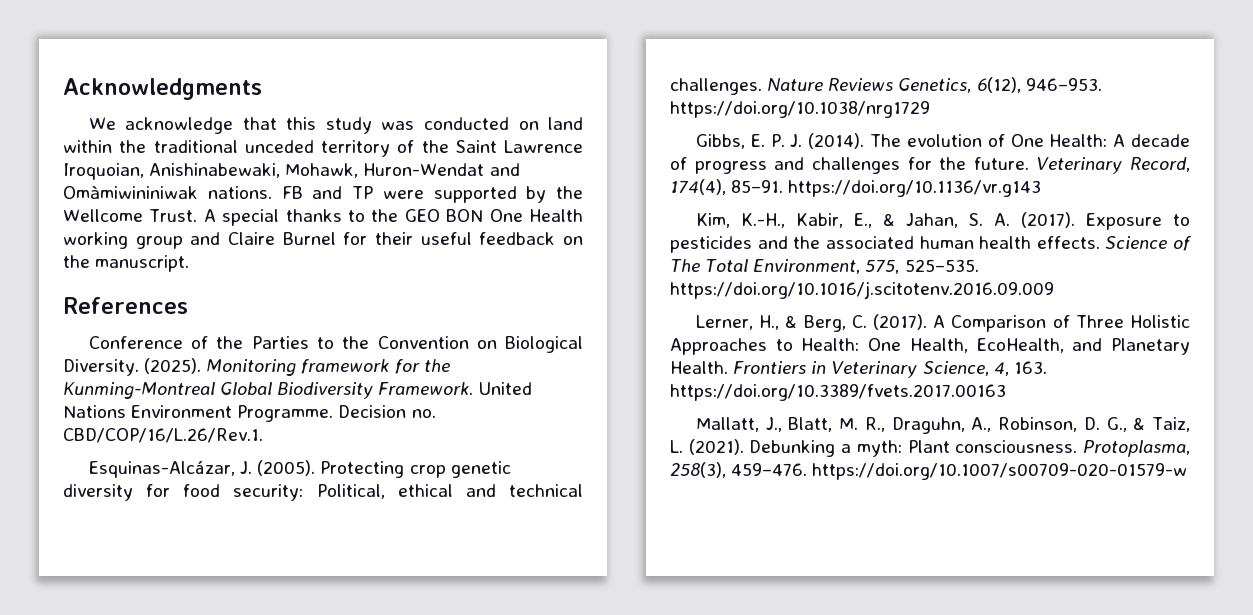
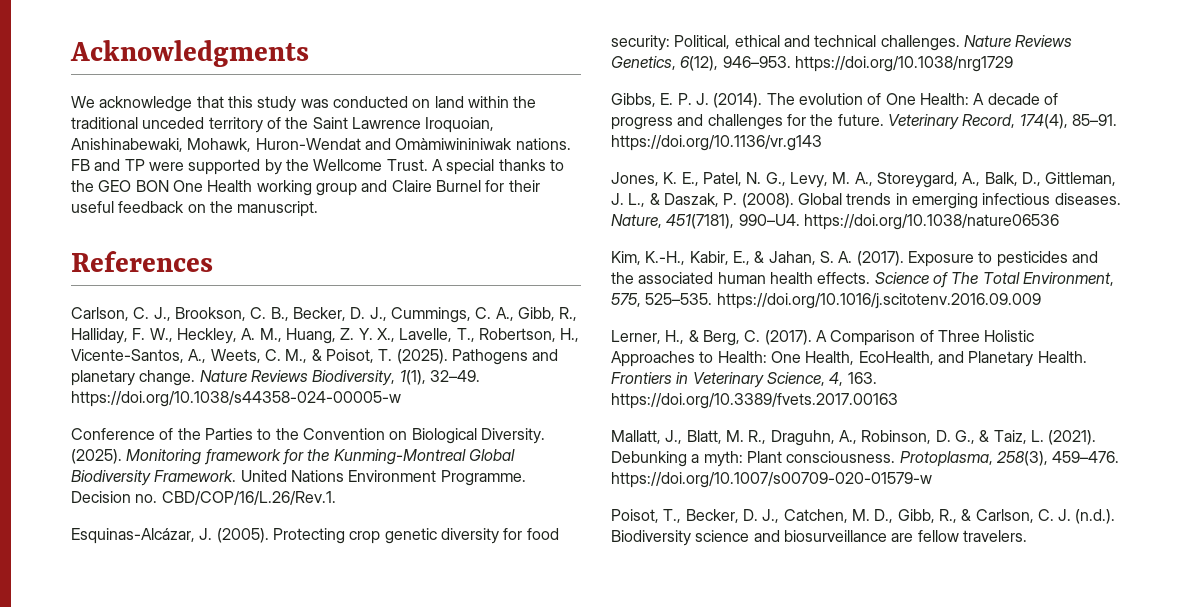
+ Carlson, C. J., Brookson, C. B., Becker, D. J., Cummings, C. A., Gibb, R., Halliday, F. W., Heckley, A. M., Huang, Z. Y. X., Lavelle, T., Robertson, H., Vicente-Santos, A., Weets, C. M., & Poisot, T. (2025). Pathogens and planetary change. Nature Reviews Biodiversity, 1(1), 32–49. https://doi.org/10.1038/s44358-024-00005-w
+ Jones, K. E., Patel, N. G., Levy, M. A., Storeygard, A., Balk, D., Gittleman, J. L., & Daszak, P. (2008). Global trends in emerging infectious diseases. Nature, 451(7181), 990–U4. https://doi.org/10.1038/nature06536
+ Poisot, T., Becker, D. J., Catchen, M. D., Gibb, R., & Carlson, C. J. (n.d.). Biodiversity science and biosurveillance are fellow travelers.

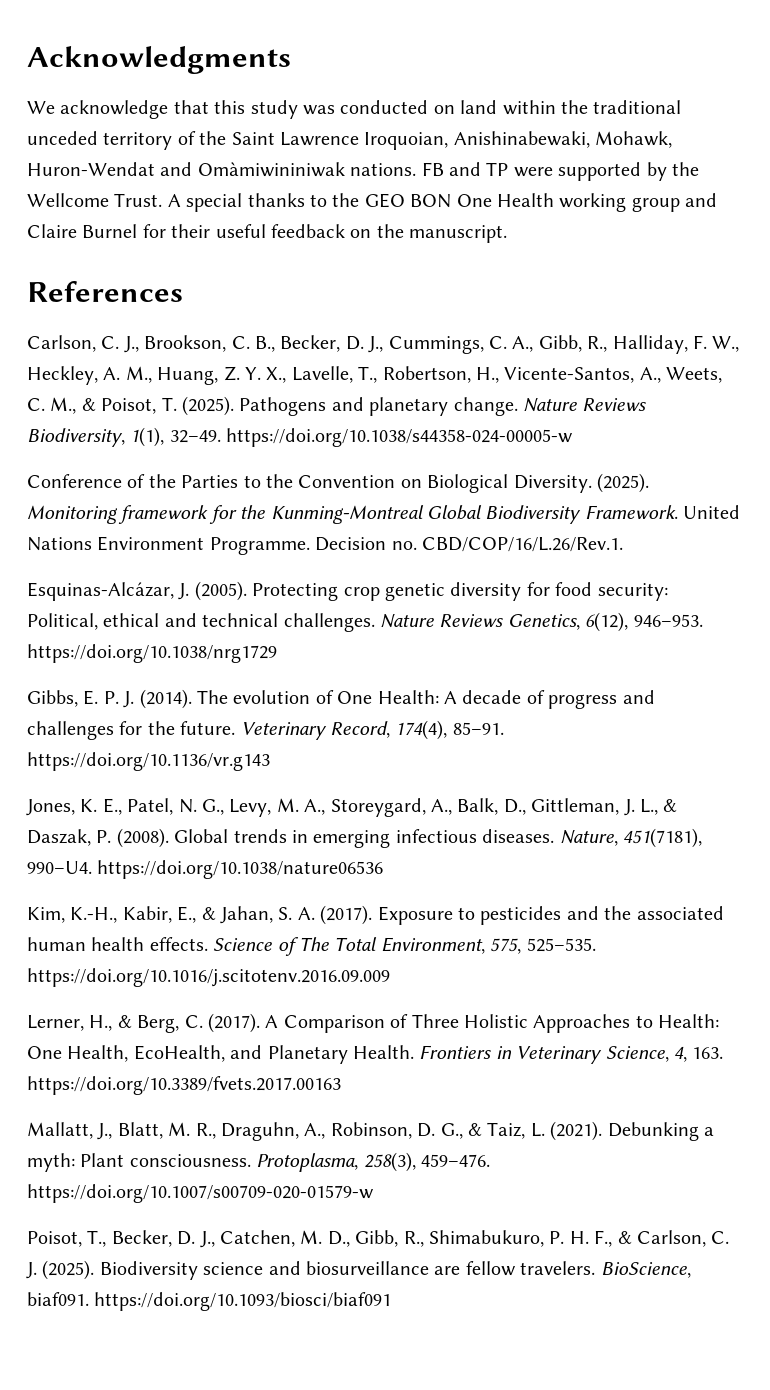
- Poisot, T., Becker, D. J., Catchen, M. D., Gibb, R., & Carlson, C. J. (n.d.). Biodiversity science and biosurveillance are fellow travelers.
+ Poisot, T., Becker, D. J., Catchen, M. D., Gibb, R., Shimabukuro, P. H. F., & Carlson, C. J. (2025). Biodiversity science and biosurveillance are fellow travelers.
+ BioScience, biaf091. https://doi.org/10.1093/biosci/biaf091

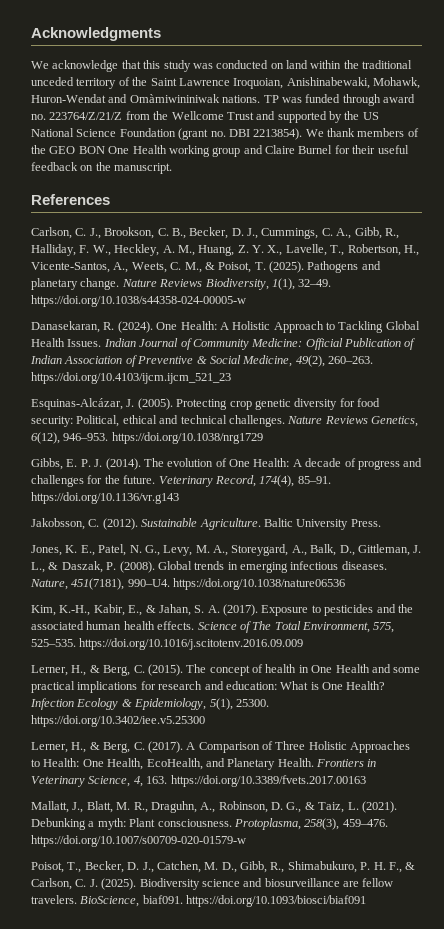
- FB and TP were supported by the Wellcome Trust. A special thanks to the GEO BON One Health working group and Claire Burnel for their useful feedback on the manuscript.
+ TP was funded through award no. 223764/Z/21/Z from the Wellcome Trust and supported by the US National Science Foundation (grant no. DBI 2213854). We thank members of the GEO BON One Health working group and Claire Burnel for their useful feedback on the manuscript.
- Conference of the Parties to the Convention on Biological Diversity. (2025). Monitoring framework for the Kunming-Montreal Global Biodiversity Framework. United Nations Environment Programme. Decision no. CBD/COP/16/L.26/Rev.1.
+ Danasekaran, R. (2024). One Health: A Holistic Approach to Tackling Global Health Issues. Indian Journal of Community Medicine: Official Publication of Indian Association of Preventive & Social Medicine, 49(2), 260–263. https://doi.org/10.4103/ijcm.ijcm_521_23
+ Jakobsson, C. (2012). Sustainable Agriculture. Baltic University Press.
+ Lerner, H., & Berg, C. (2015). The concept of health in One Health and some practical implications for research and education: What is One Health? Infection Ecology & Epidemiology, 5(1), 25300. https://doi.org/10.3402/iee.v5.25300

